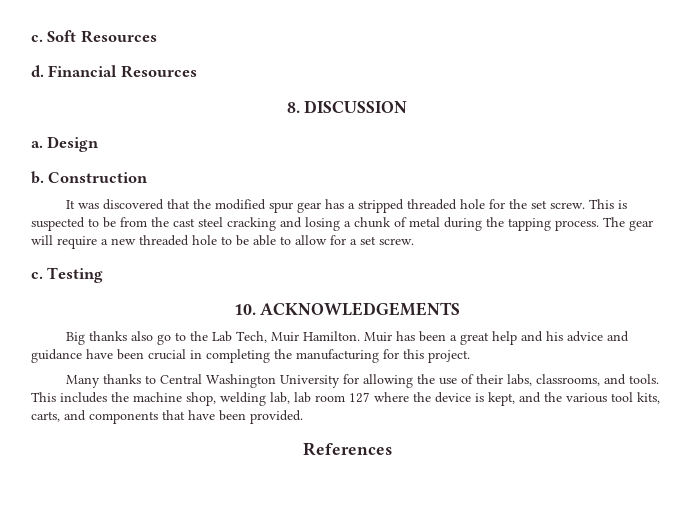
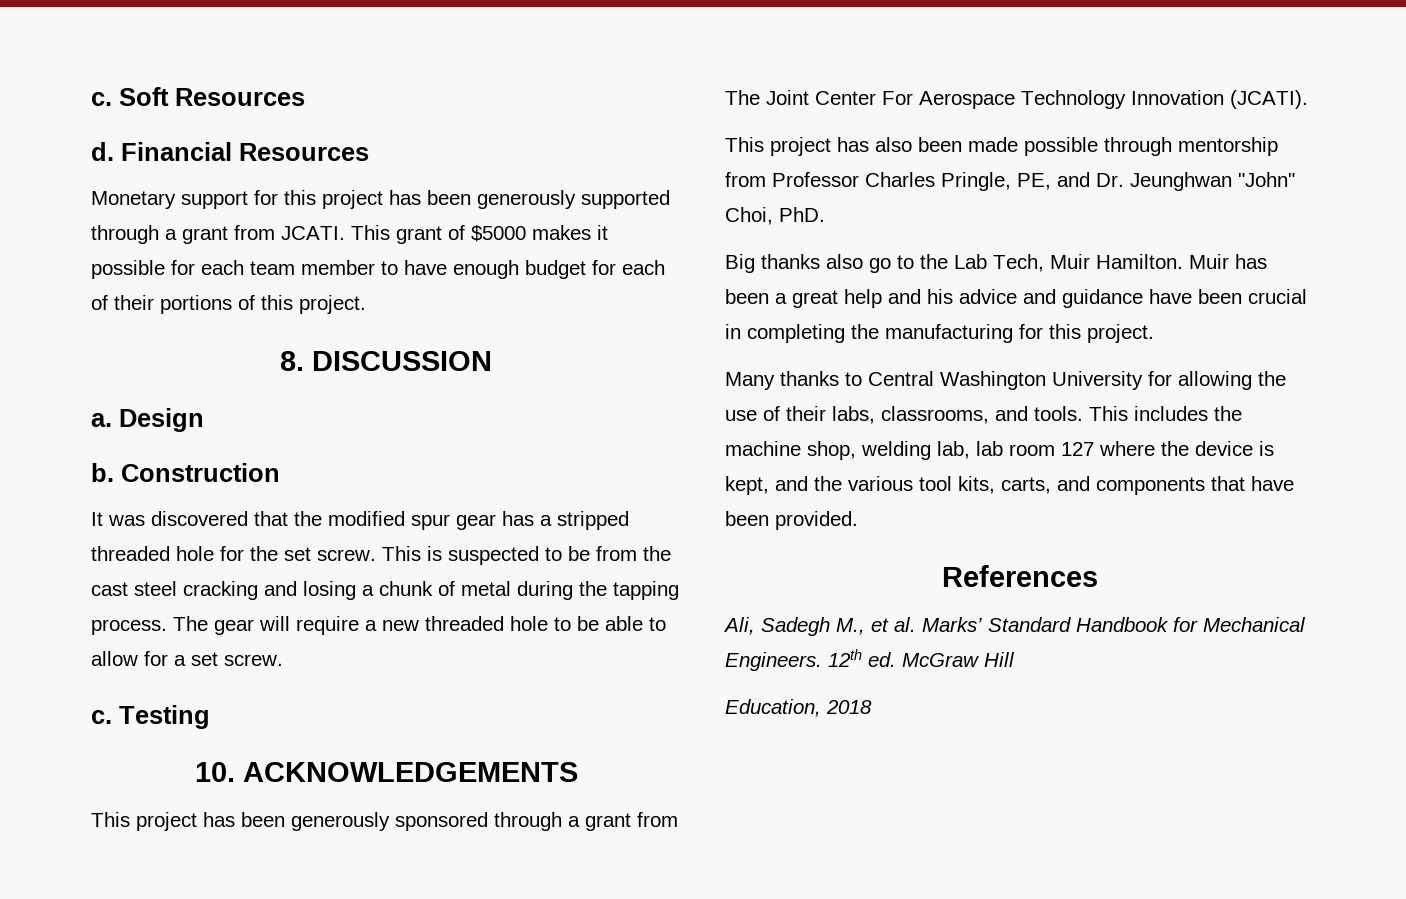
+ Monetary support for this project has been generously supported through a grant from JCATI. This grant of $5000 makes it possible for each team member to have enough budget for each of their portions of this project.
+ This project has been generously sponsored through a grant from The Joint Center For Aerospace Technology Innovation (JCATI).
+ This project has also been made possible through mentorship from Professor Charles Pringle, PE, and Dr. Jeunghwan "John" Choi, PhD.
+ Ali, Sadegh M., et al. Marks’ Standard Handbook for Mechanical Engineers. 12th ed. McGraw Hill
+ Education, 2018

